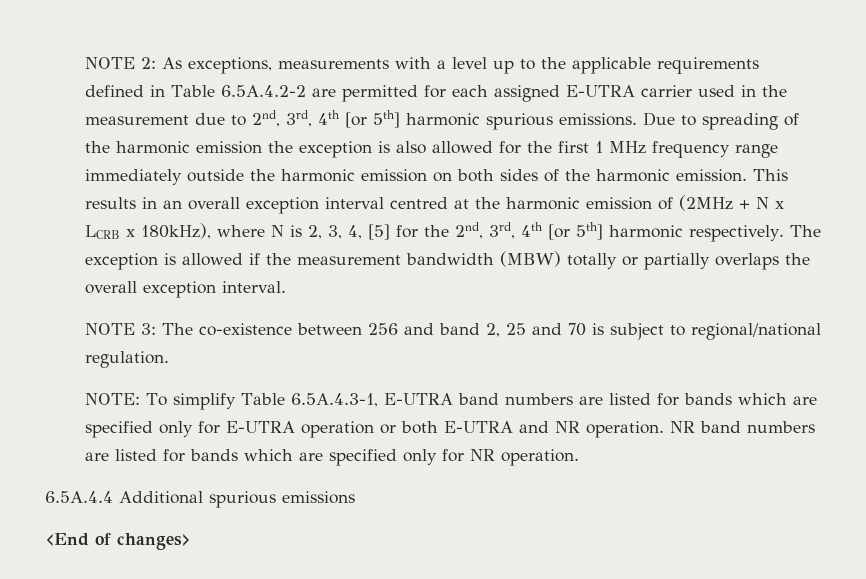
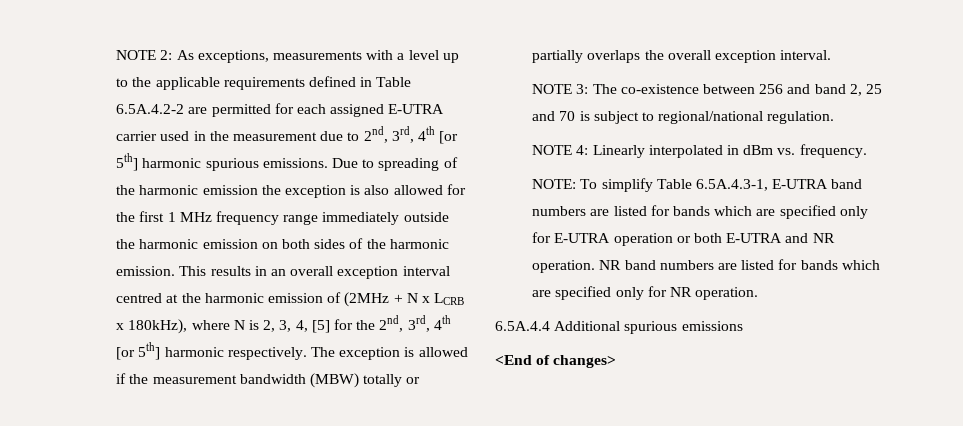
+ NOTE 4: Linearly interpolated in dBm vs. frequency.

